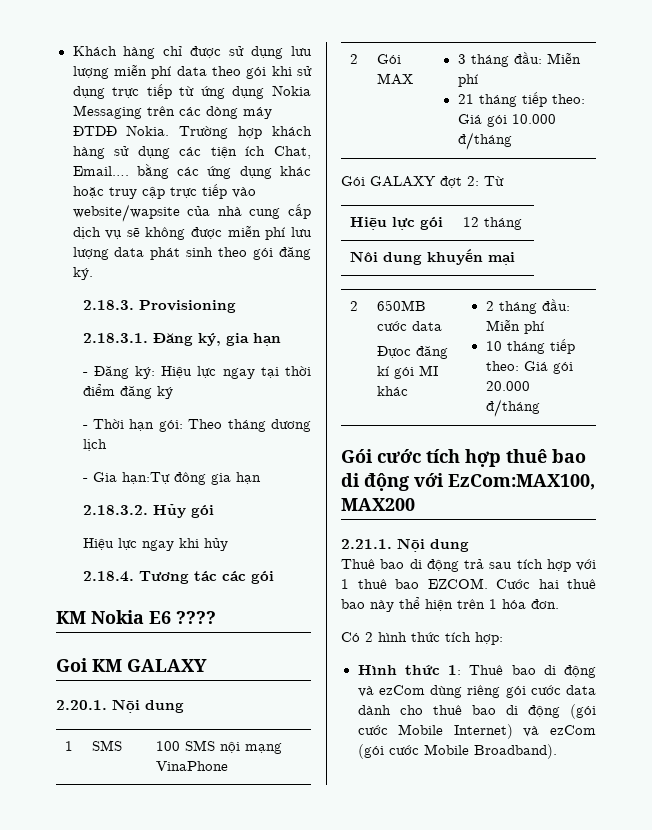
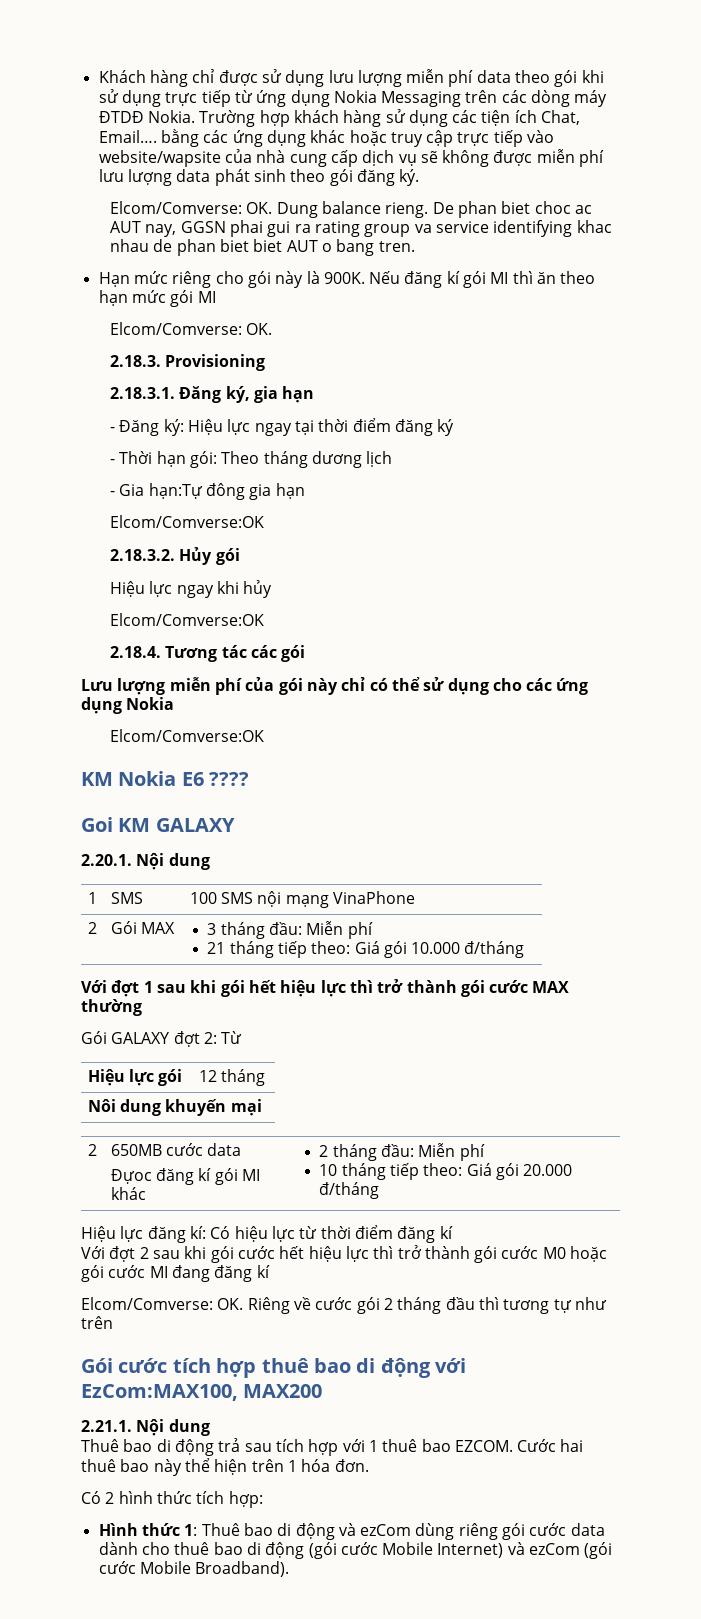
+ Elcom/Comverse: OK. Dung balance rieng. De phan biet choc ac AUT nay, GGSN phai gui ra rating group va service identifying khac nhau de phan biet biet AUT o bang tren.
+ Hạn mức riêng cho gói này là 900K. Nếu đăng kí gói MI thì ăn theo hạn mức gói MI
+ Elcom/Comverse: OK.
  - Gia hạn:Tự đông gia hạn
+ Elcom/Comverse:OK
  Hiệu lực ngay khi hủy
+ Elcom/Comverse:OK
+ Lưu lượng miễn phí của gói này chỉ có thể sử dụng cho các ứng dụng Nokia
+ Elcom/Comverse:OK
+ Với đợt 1 sau khi gói hết hiệu lực thì trở thành gói cước MAX thường
+ Hiệu lực đăng kí: Có hiệu lực từ thời điểm đăng kí
+ Với đợt 2 sau khi gói cước hết hiệu lực thì trở thành gói cước M0 hoặc gói cước MI đang đăng kí
+ Elcom/Comverse: OK. Riêng về cước gói 2 tháng đầu thì tương tự như trên

